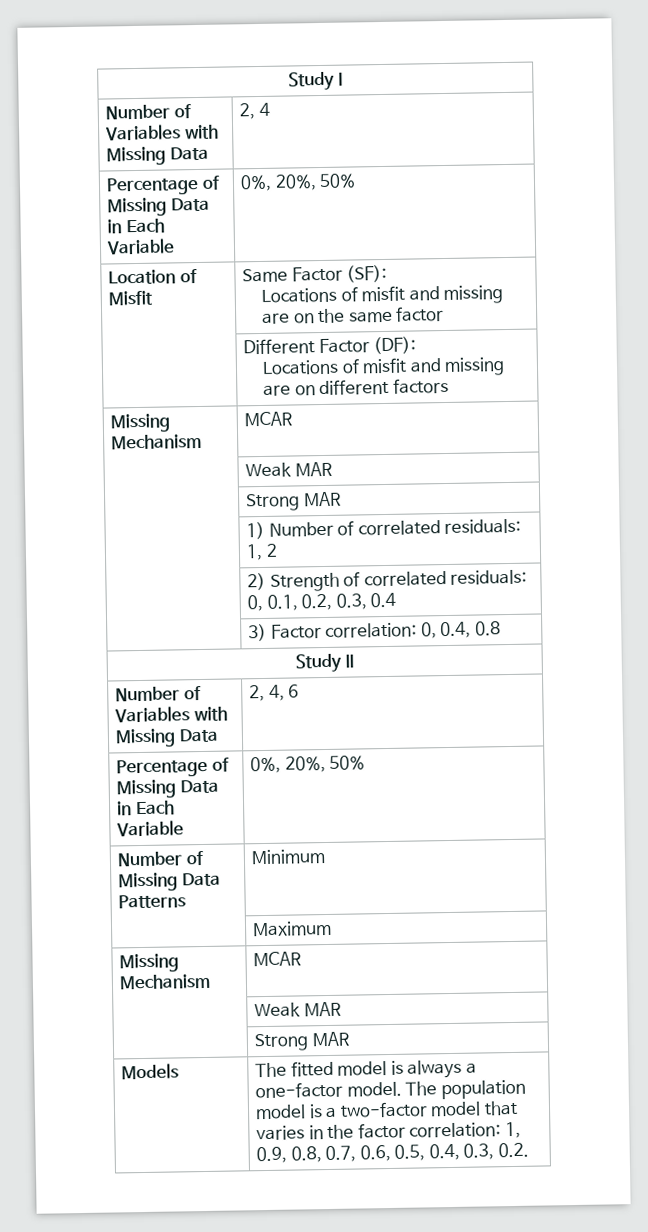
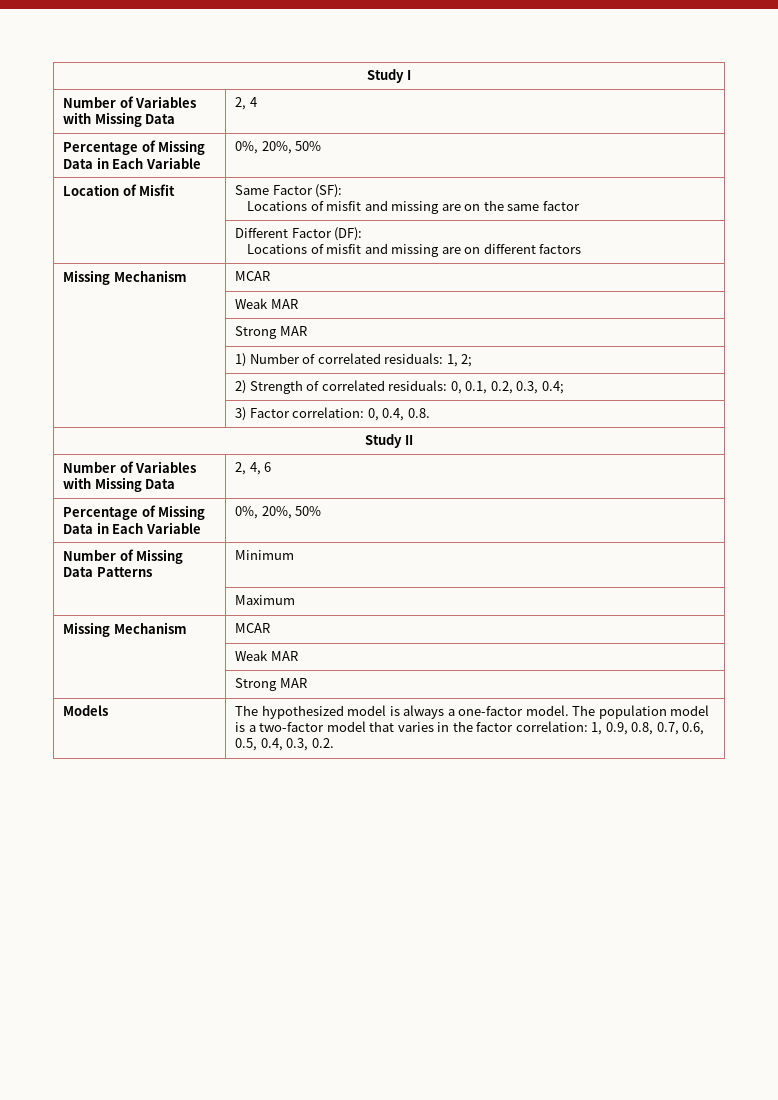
- | 1) Number of correlated residuals: 1, 2
+ | 1) Number of correlated residuals: 1, 2;
- | 2) Strength of correlated residuals: 0, 0.1, 0.2, 0.3, 0.4
+ | 2) Strength of correlated residuals: 0, 0.1, 0.2, 0.3, 0.4;
- | 3) Factor correlation: 0, 0.4, 0.8
+ | 3) Factor correlation: 0, 0.4, 0.8.
- Models | The fitted model is always a one-factor model. The population model is a two-factor model that varies in the factor correlation: 1, 0.9, 0.8, 0.7, 0.6, 0.5, 0.4, 0.3, 0.2.
+ Models | The hypothesized model is always a one-factor model. The population model is a two-factor model that varies in the factor correlation: 1, 0.9, 0.8, 0.7, 0.6, 0.5, 0.4, 0.3, 0.2.

